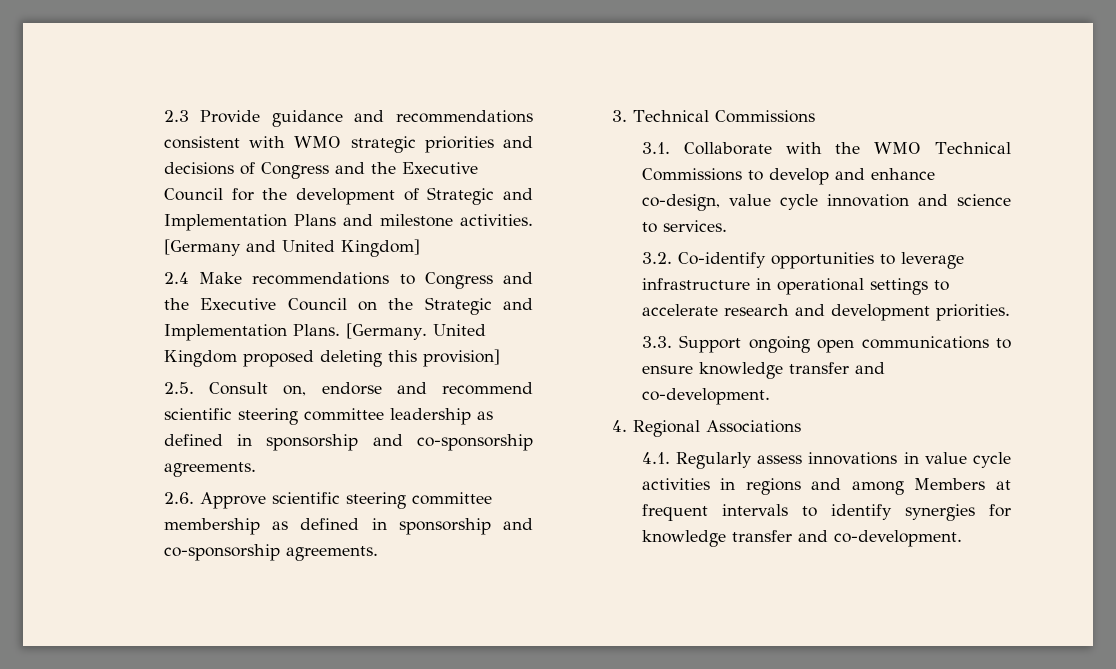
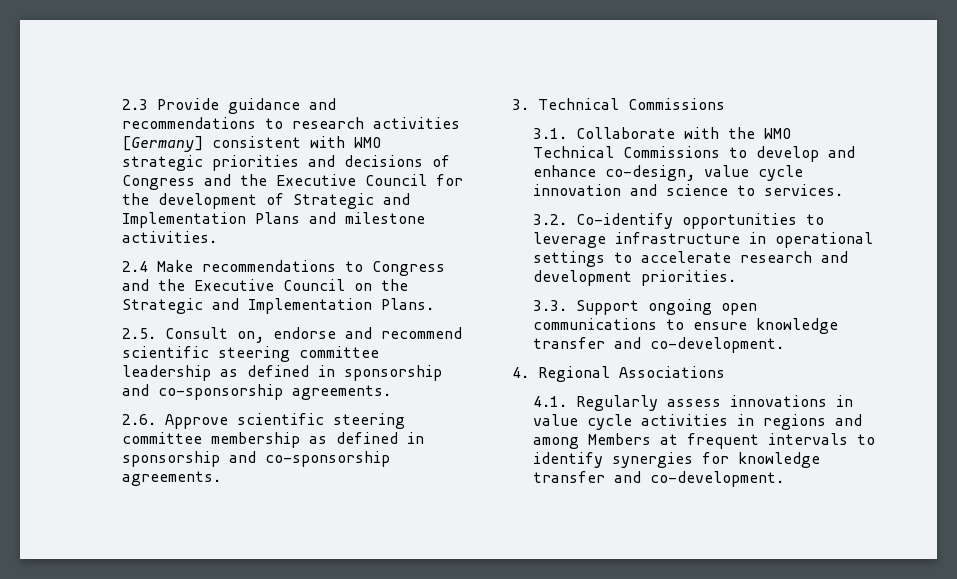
- 2.3 Provide guidance and recommendations consistent with WMO strategic priorities and decisions of Congress and the Executive Council for the development of Strategic and Implementation Plans and milestone activities. [Germany and United Kingdom]
+ 2.3 Provide guidance and recommendations to research activities [Germany] consistent with WMO strategic priorities and decisions of Congress and the Executive Council for the development of Strategic and Implementation Plans and milestone activities.
- [Germany. United Kingdom proposed deleting this provision]

